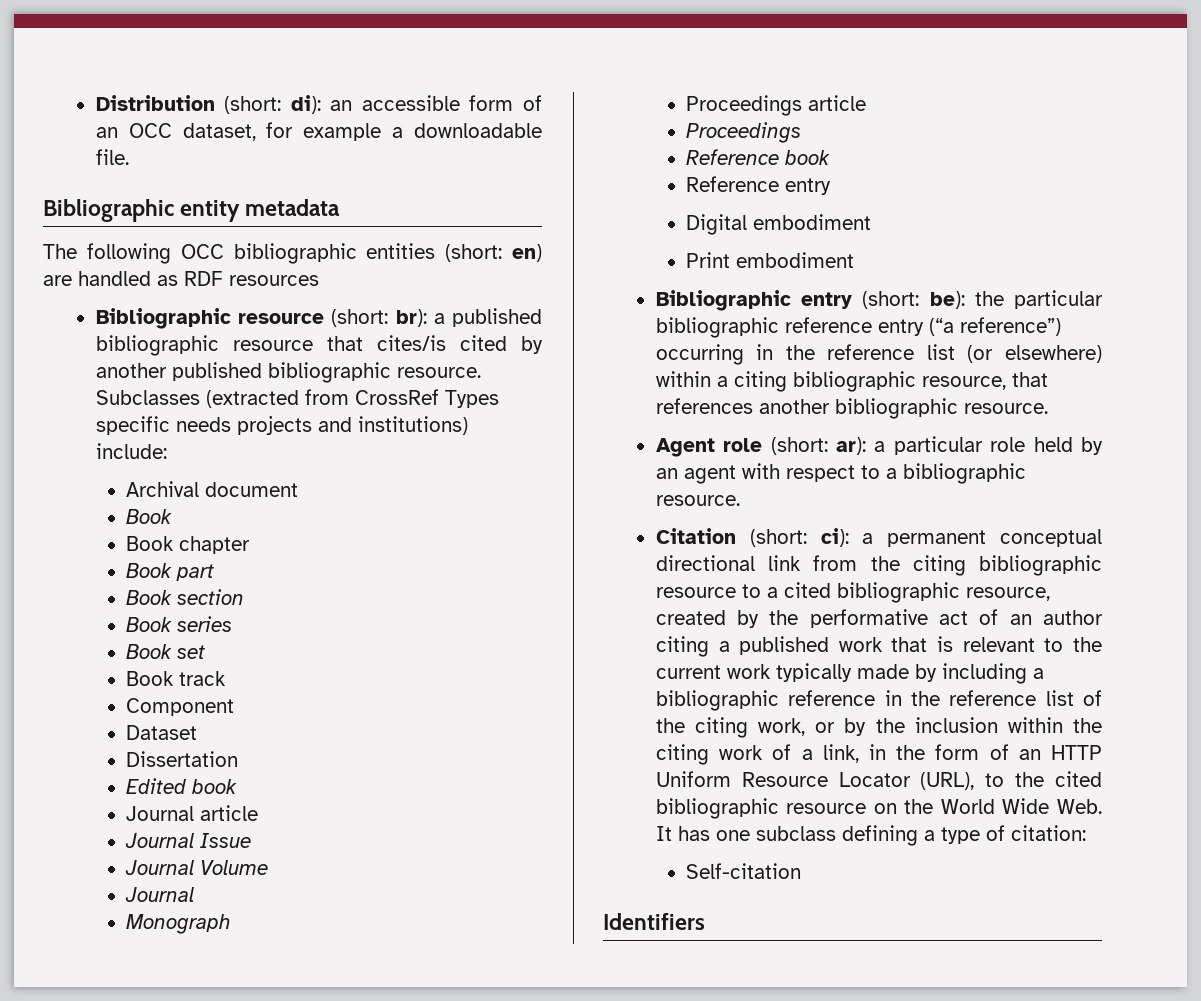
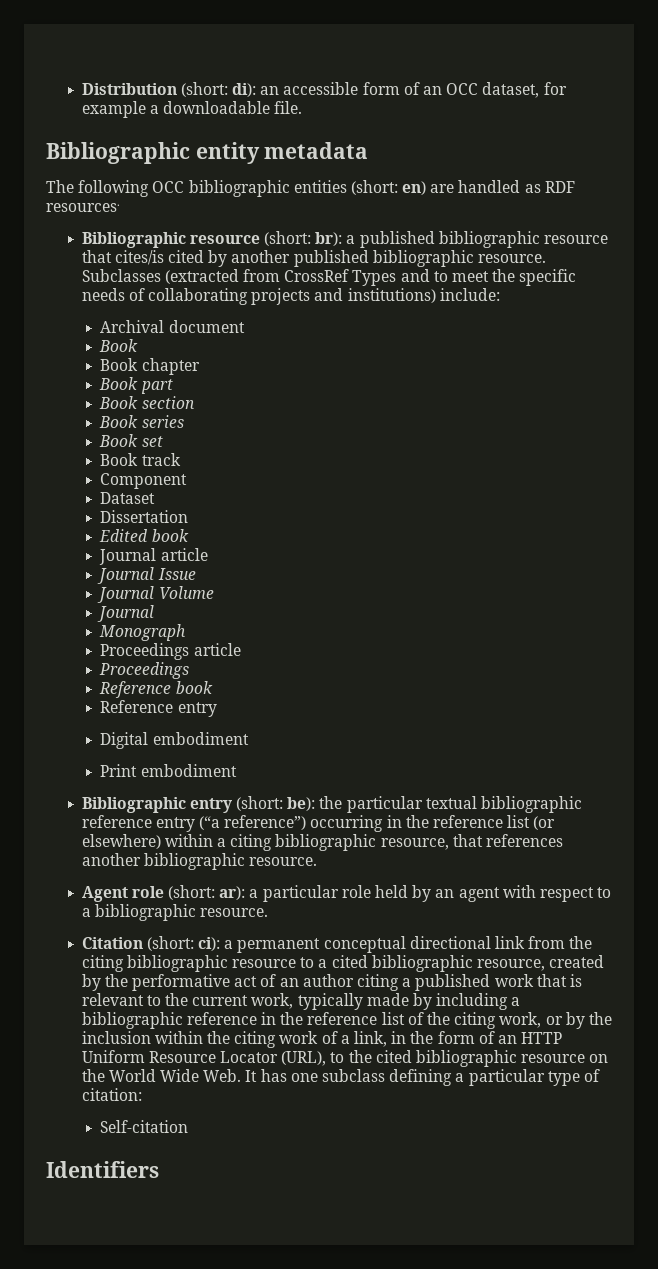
- The following OCC bibliographic entities (short: en) are handled as RDF resources
+ The following OCC bibliographic entities (short: en) are handled as RDF resources.
- Subclasses (extracted from CrossRef Types specific needs projects and institutions) include:
+ Subclasses (extracted from CrossRef Types and to meet the specific needs of collaborating projects and institutions) include:
- Bibliographic entry (short: be): the particular bibliographic reference entry (“a reference”) occurring in the reference list (or elsewhere) within a citing bibliographic resource, that references another bibliographic resource.
+ Bibliographic entry (short: be): the particular textual bibliographic reference entry (“a reference”) occurring in the reference list (or elsewhere) within a citing bibliographic resource, that references another bibliographic resource.
- a permanent conceptual directional link from the citing bibliographic resource to a cited bibliographic resource, created by the performative act of an author citing a published work that is relevant to the current work typically made by including a bibliographic reference in the reference list of the citing work, or by the inclusion within the citing work of a link, in the form of an HTTP Uniform Resource Locator (URL), to the cited bibliographic resource on the World Wide Web. It has one subclass defining a type of citation:
+ a permanent conceptual directional link from the citing bibliographic resource to a cited bibliographic resource, created by the performative act of an author citing a published work that is relevant to the current work, typically made by including a bibliographic reference in the reference list of the citing work, or by the inclusion within the citing work of a link, in the form of an HTTP Uniform Resource Locator (URL), to the cited bibliographic resource on the World Wide Web. It has one subclass defining a particular type of citation:

